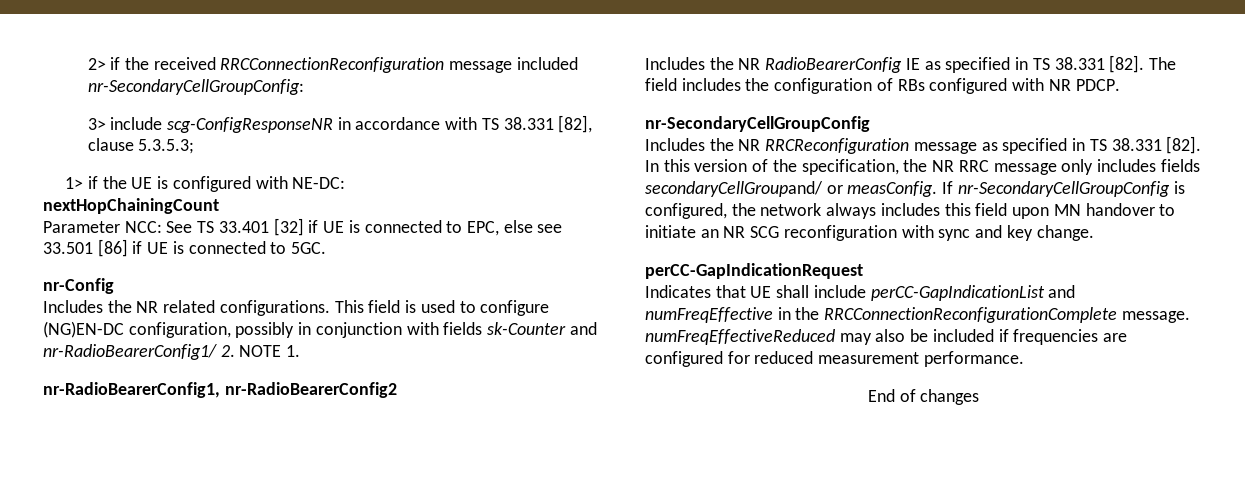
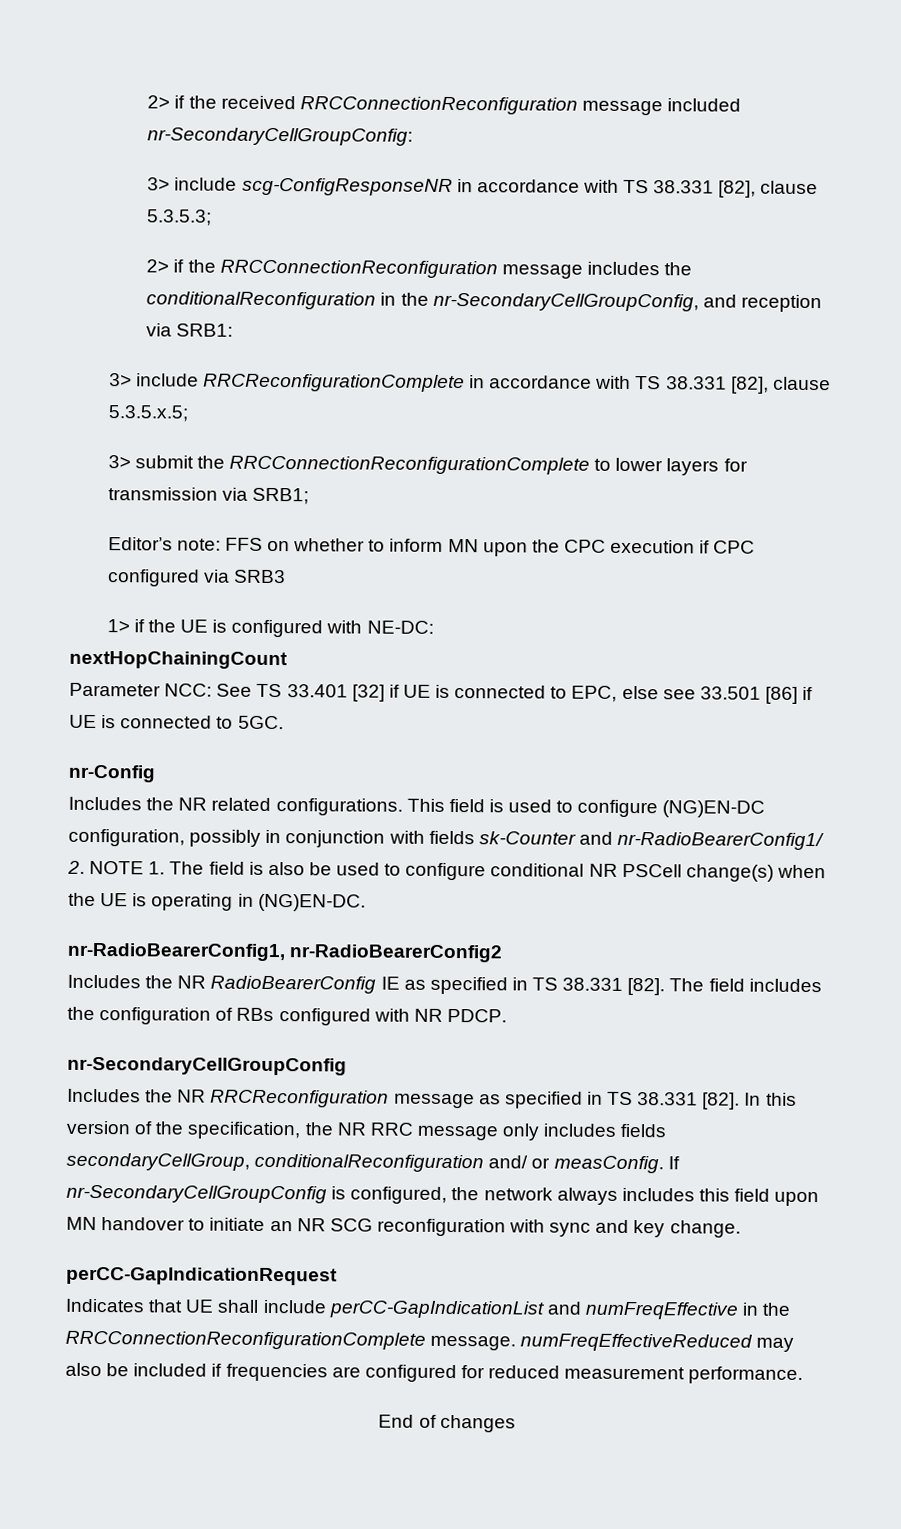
+ 2> if the RRCConnectionReconfiguration message includes the conditionalReconfiguration in the nr-SecondaryCellGroupConfig, and reception via SRB1:
+ 3> include RRCReconfigurationComplete in accordance with TS 38.331 [82], clause 5.3.5.x.5;
+ 3> submit the RRCConnectionReconfigurationComplete to lower layers for transmission via SRB1;
+ Editor’s note: FFS on whether to inform MN upon the CPC execution if CPC configured via SRB3
- This field is used to configure (NG)EN-DC configuration, possibly in conjunction with fields sk-Counter and nr-RadioBearerConfig1/ 2. NOTE 1.
+ This field is used to configure (NG)EN-DC configuration, possibly in conjunction with fields sk-Counter and nr-RadioBearerConfig1/ 2. NOTE 1. The field is also be used to configure conditional NR PSCell change(s) when the UE is operating in (NG)EN-DC.
- In this version of the specification, the NR RRC message only includes fields secondaryCellGroupand/ or measConfig.
+ In this version of the specification, the NR RRC message only includes fields secondaryCellGroup, conditionalReconfiguration and/ or measConfig.

